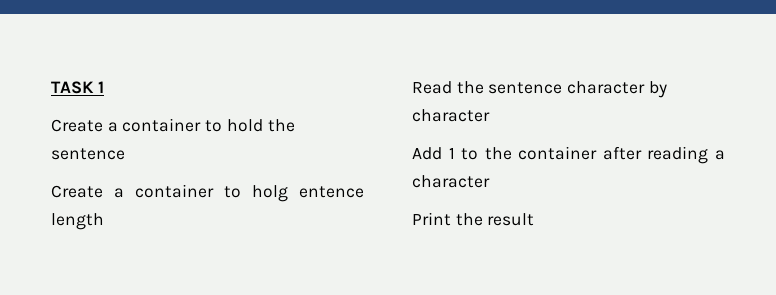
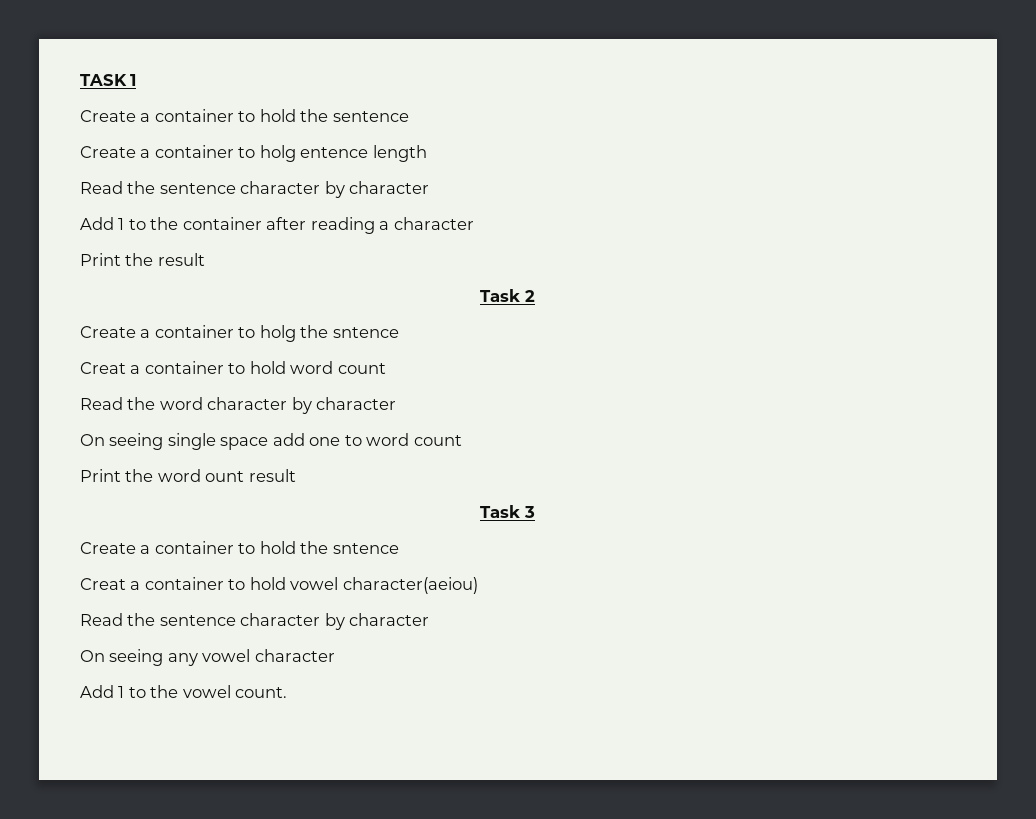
+ Task 2
+ Create a container to holg the sntence
+ Creat a container to hold word count
+ Read the word character by character
+ On seeing single space add one to word count
+ Print the word ount result
+ Task 3
+ Create a container to hold the sntence
+ Creat a container to hold vowel character(aeiou)
+ Read the sentence character by character
+ On seeing any vowel character
+ Add 1 to the vowel count.

